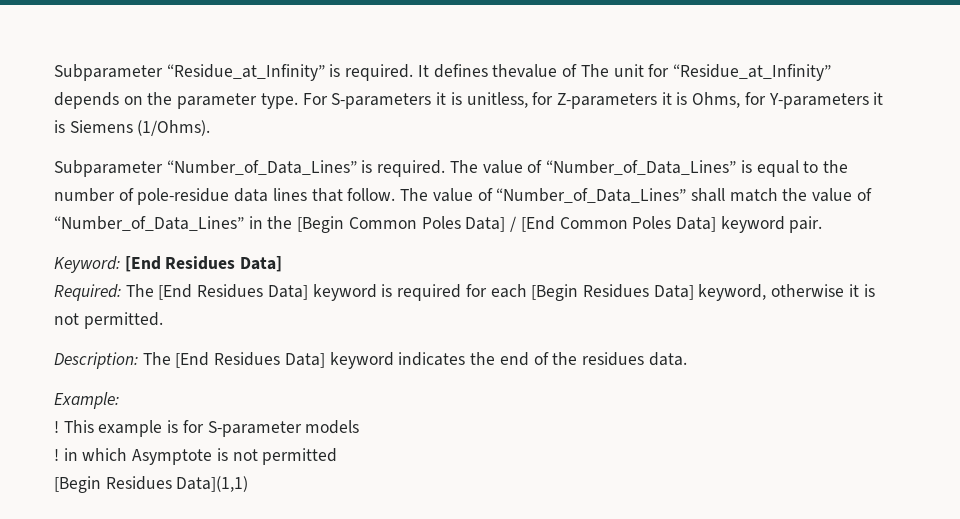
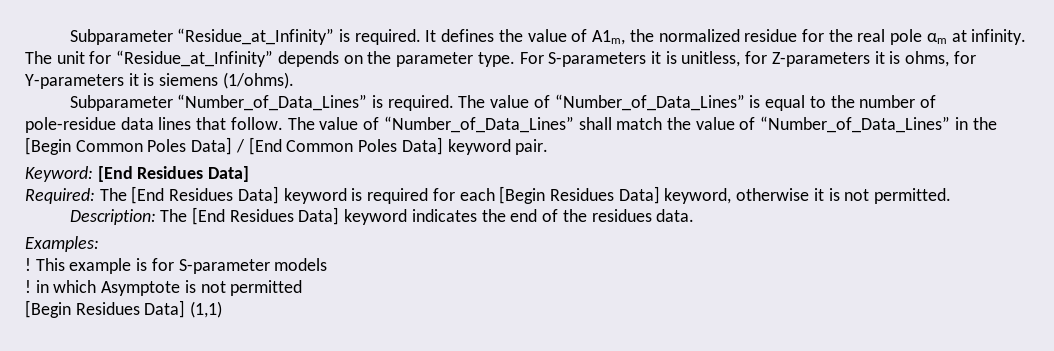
- It defines thevalue of The unit for “Residue_at_Infinity” depends on the parameter type.
+ It defines the value of A1m, the normalized residue for the real pole αm at infinity. The unit for “Residue_at_Infinity” depends on the parameter type.
- For S-parameters it is unitless, for Z-parameters it is Ohms, for Y-parameters it is Siemens (1/Ohms).
+ For S-parameters it is unitless, for Z-parameters it is ohms, for Y-parameters it is siemens (1/ohms).
- Example:
+ Examples:
- [Begin Residues Data](1,1)
+ [Begin Residues Data] (1,1)

